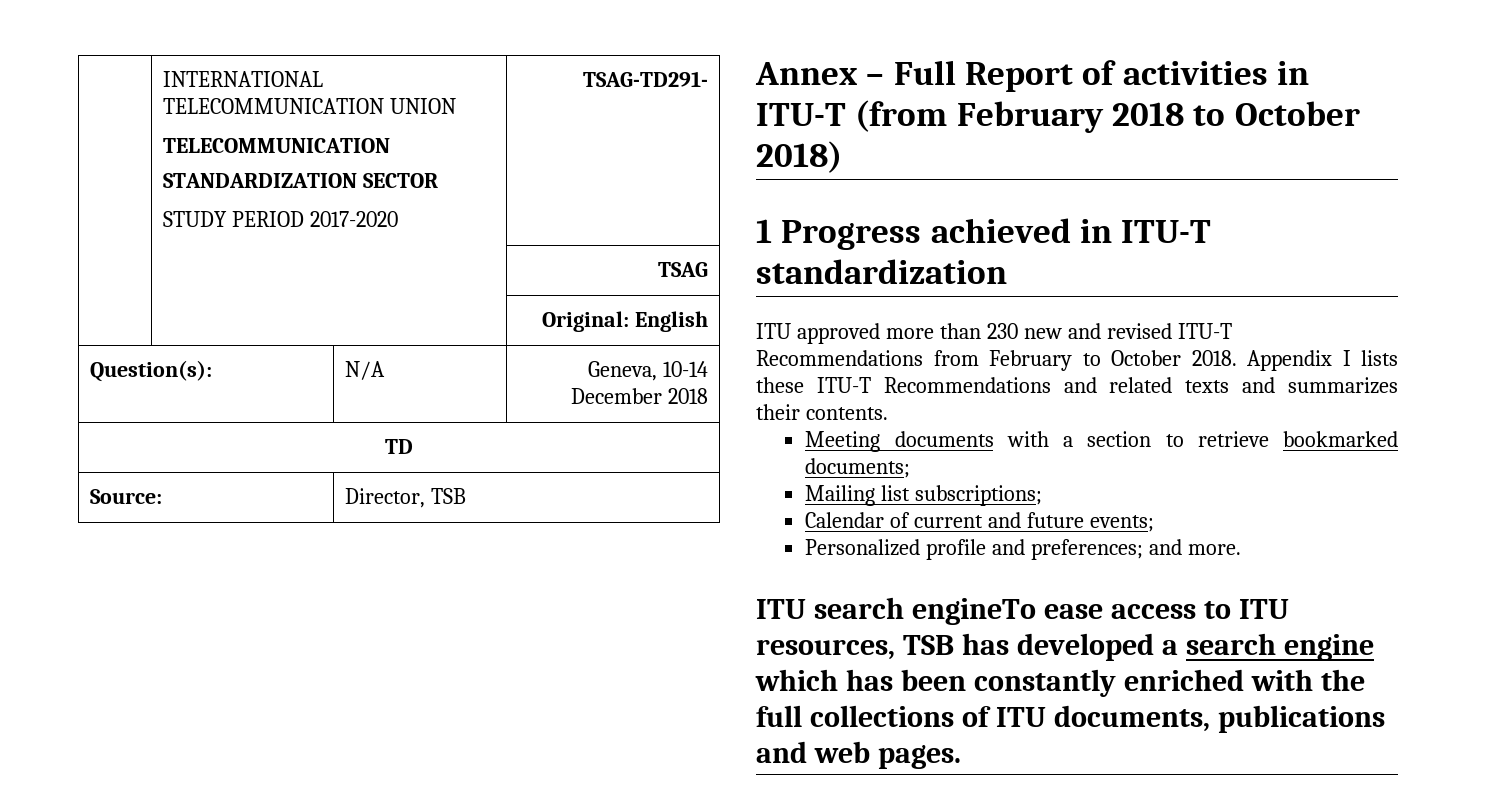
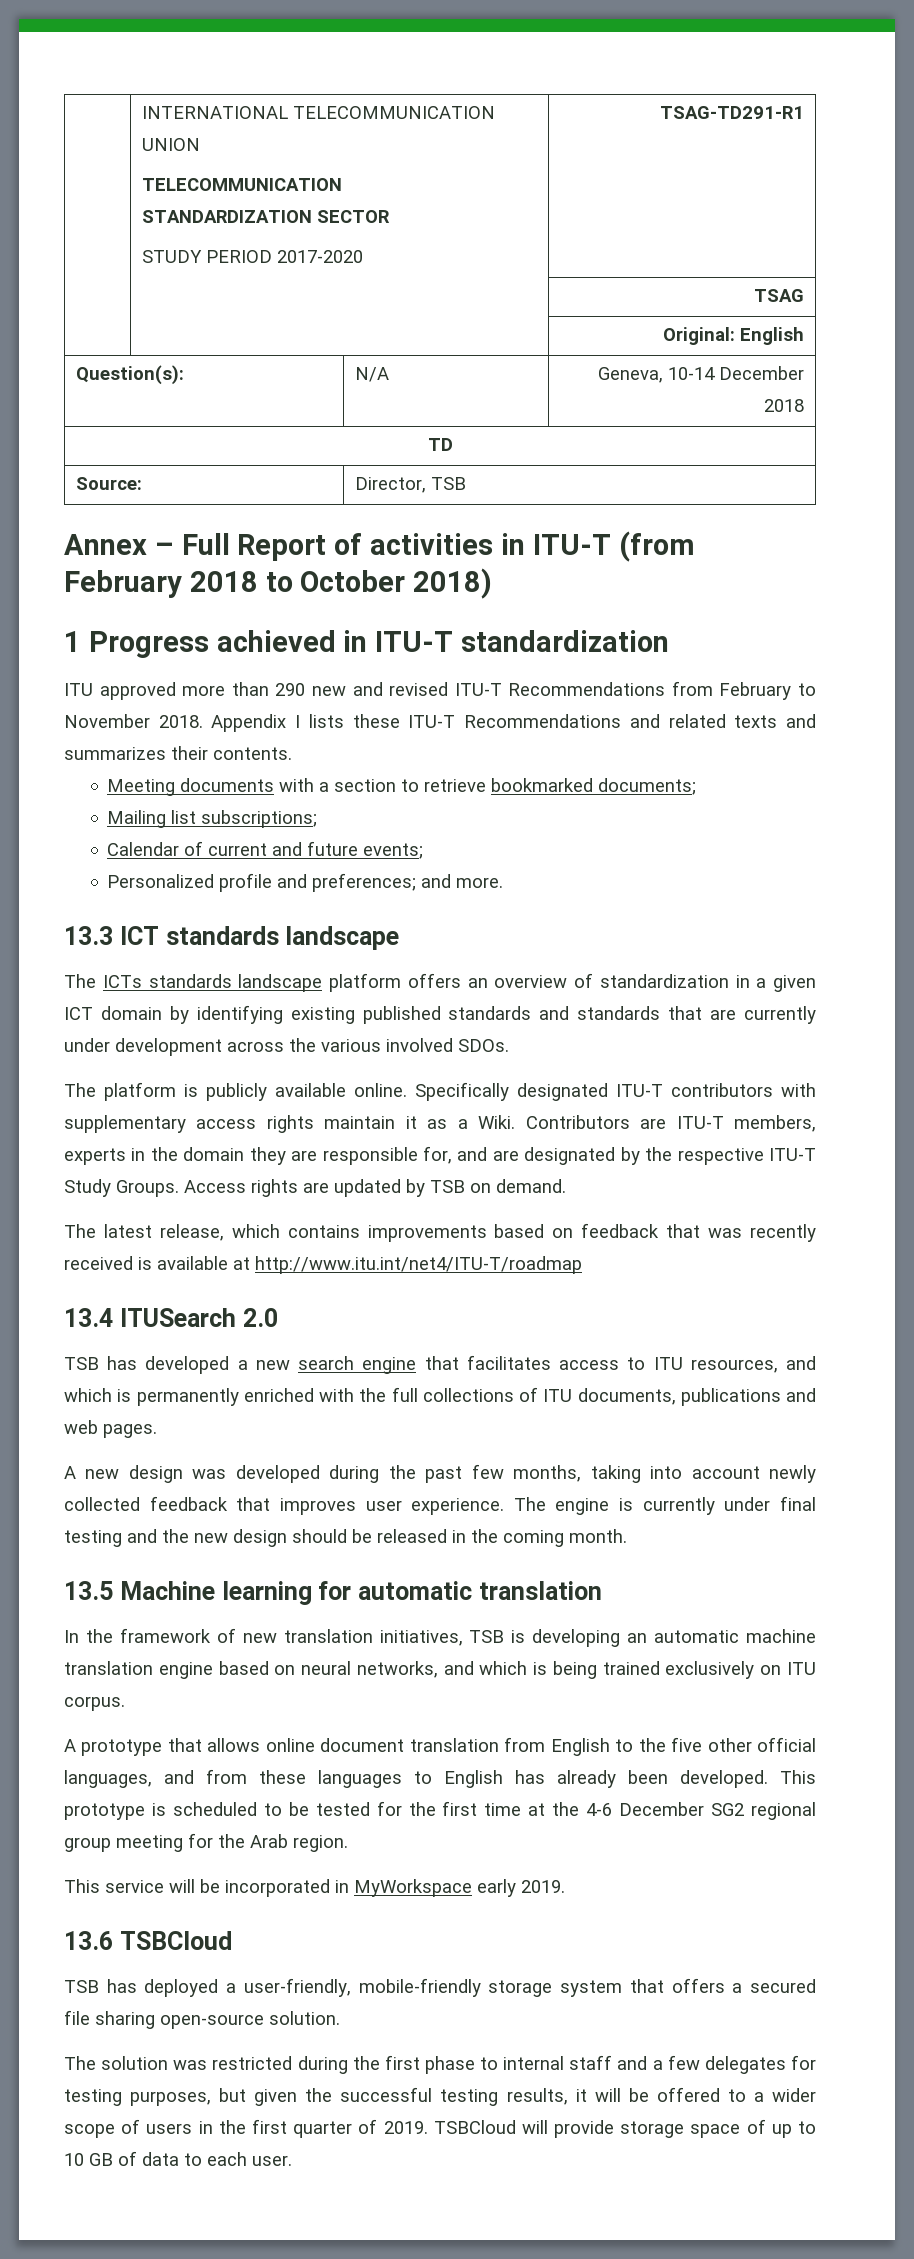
  | INTERNATIONAL TELECOMMUNICATION UNION
  TELECOMMUNICATION
  STANDARDIZATION SECTOR
- STUDY PERIOD 2017-2020 | TSAG-TD291-
+ STUDY PERIOD 2017-2020 | TSAG-TD291-R1
- ITU approved more than 230 new and revised ITU-T Recommendations from February to October 2018.
+ ITU approved more than 290 new and revised ITU-T Recommendations from February to November 2018.
- ITU search engineTo ease access to ITU resources, TSB has developed a search engine which has been constantly enriched with the full collections of ITU documents, publications and web pages.
+ 13.3 ICT standards landscape
+ The ICTs standards landscape platform offers an overview of standardization in a given ICT domain by identifying existing published standards and standards that are currently under development across the various involved SDOs.
+ The platform is publicly available online. Specifically designated ITU-T contributors with supplementary access rights maintain it as a Wiki. Contributors are ITU-T members, experts in the domain they are responsible for, and are designated by the respective ITU-T Study Groups. Access rights are updated by TSB on demand.
+ The latest release, which contains improvements based on feedback that was recently received is available at http://www.itu.int/net4/ITU-T/roadmap
+ 13.4 ITUSearch 2.0
+ TSB has developed a new search engine that facilitates access to ITU resources, and which is permanently enriched with the full collections of ITU documents, publications and web pages.
+ A new design was developed during the past few months, taking into account newly collected feedback that improves user experience. The engine is currently under final testing and the new design should be released in the coming month.
+ 13.5 Machine learning for automatic translation
+ In the framework of new translation initiatives, TSB is developing an automatic machine translation engine based on neural networks, and which is being trained exclusively on ITU corpus.
+ A prototype that allows online document translation from English to the five other official languages, and from these languages to English has already been developed. This prototype is scheduled to be tested for the first time at the 4-6 December SG2 regional group meeting for the Arab region.
+ This service will be incorporated in MyWorkspace early 2019.
+ 13.6 TSBCloud
+ TSB has deployed a user-friendly, mobile-friendly storage system that offers a secured file sharing open-source solution.
+ The solution was restricted during the first phase to internal staff and a few delegates for testing purposes, but given the successful testing results, it will be offered to a wider scope of users in the first quarter of 2019. TSBCloud will provide storage space of up to 10 GB of data to each user.

